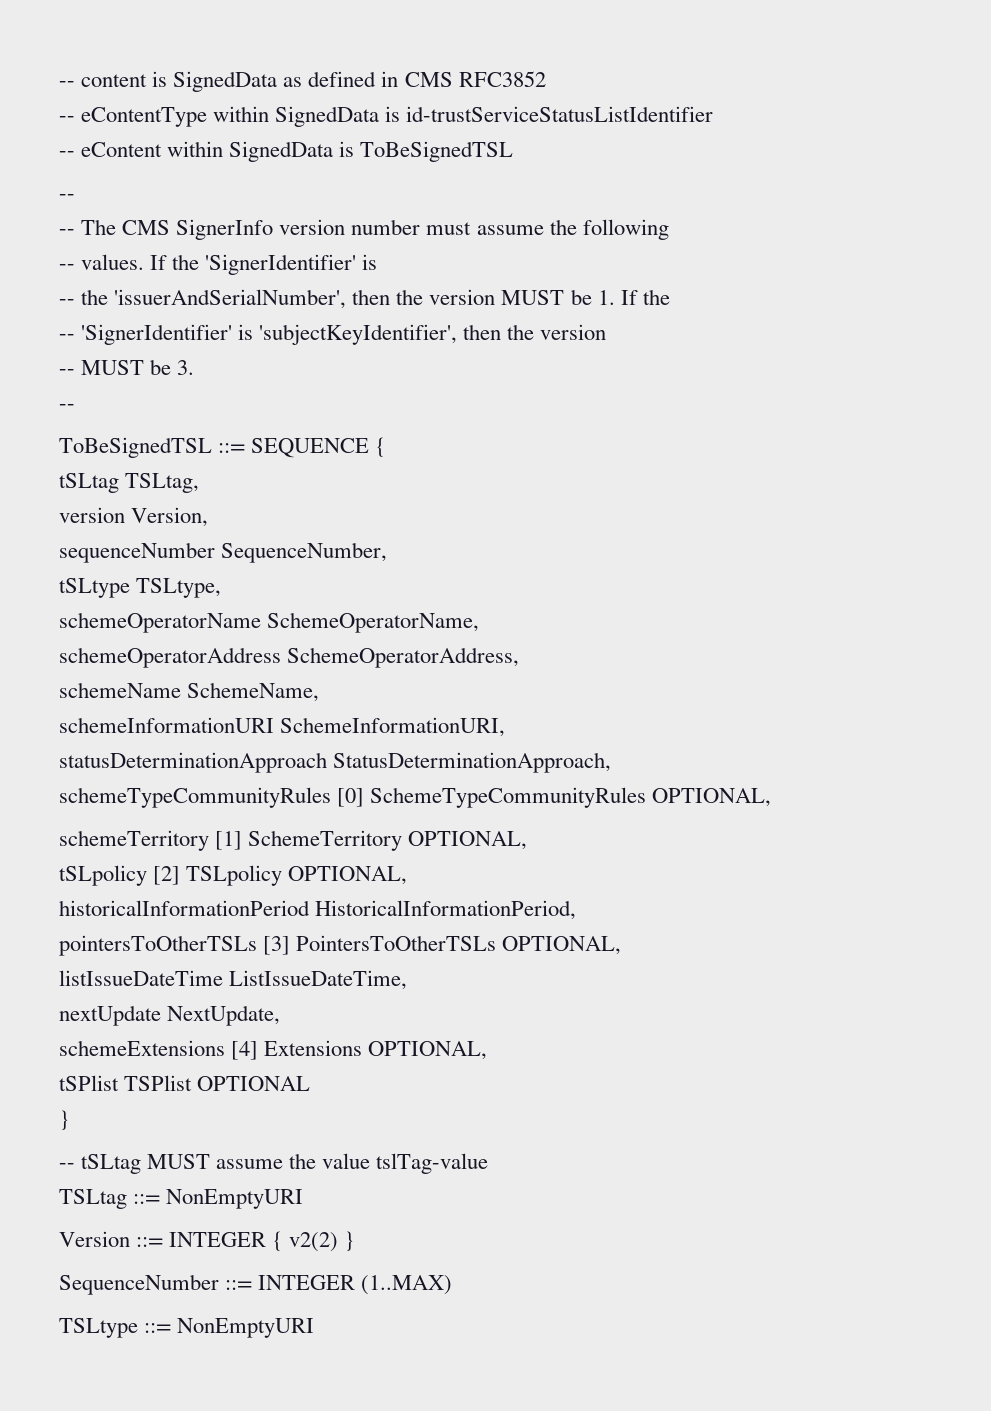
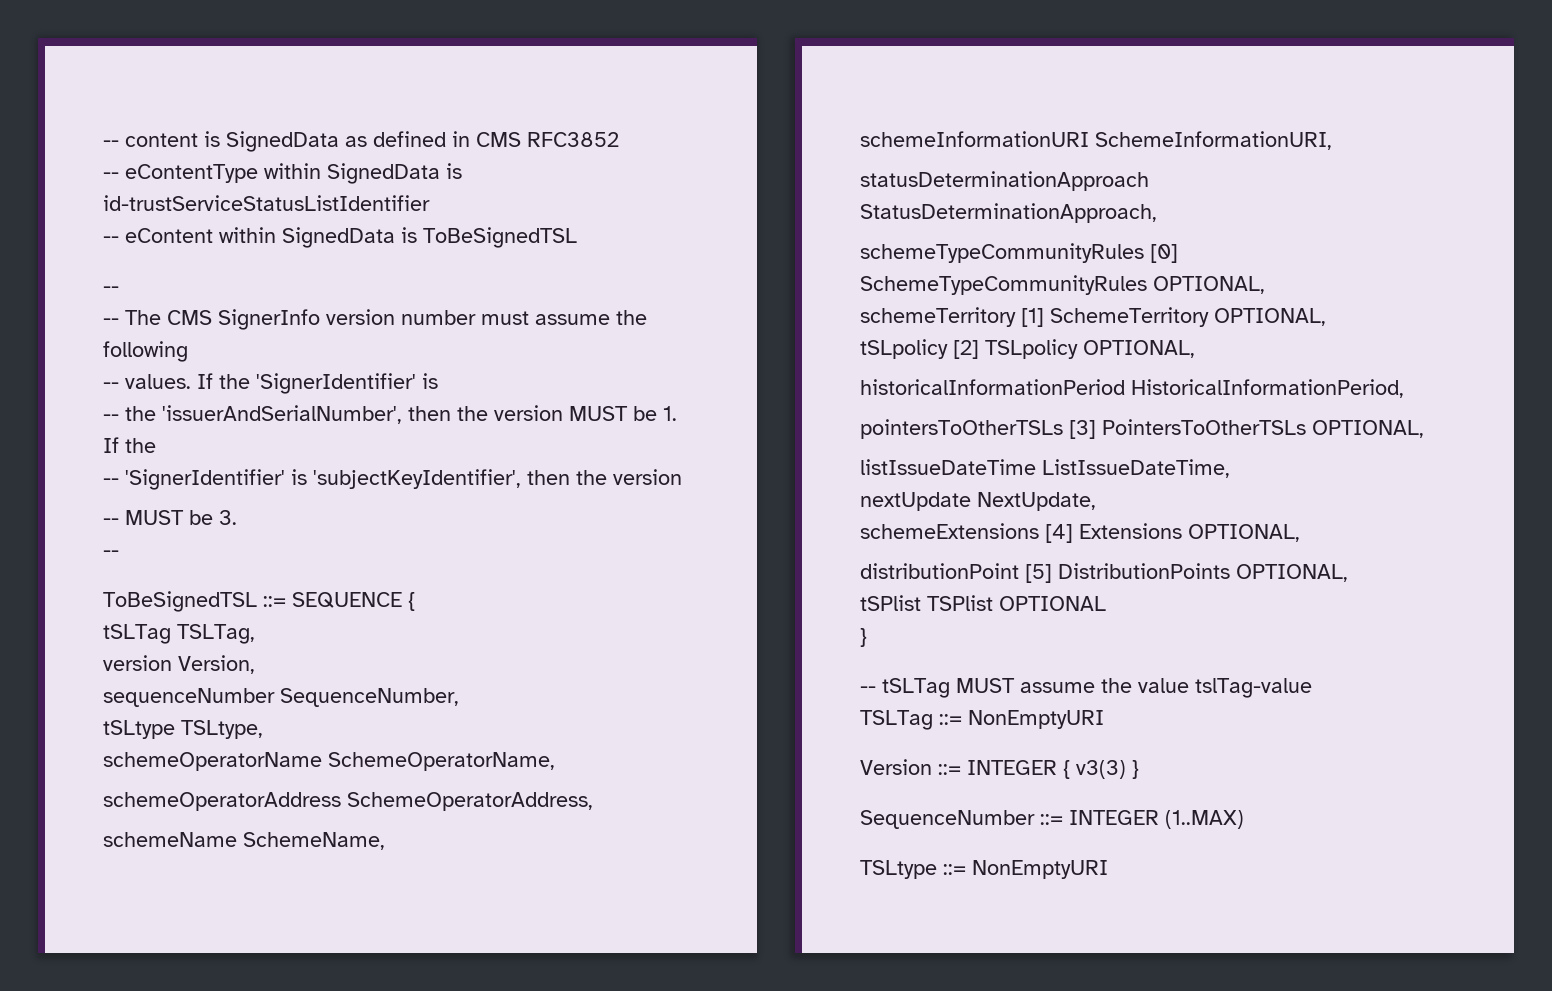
- tSLtag TSLtag,
+ tSLTag TSLTag,
+ distributionPoint [5] DistributionPoints OPTIONAL,
- -- tSLtag MUST assume the value tslTag-value
+ -- tSLTag MUST assume the value tslTag-value
- TSLtag ::= NonEmptyURI
+ TSLTag ::= NonEmptyURI
- Version ::= INTEGER { v2(2) }
+ Version ::= INTEGER { v3(3) }

